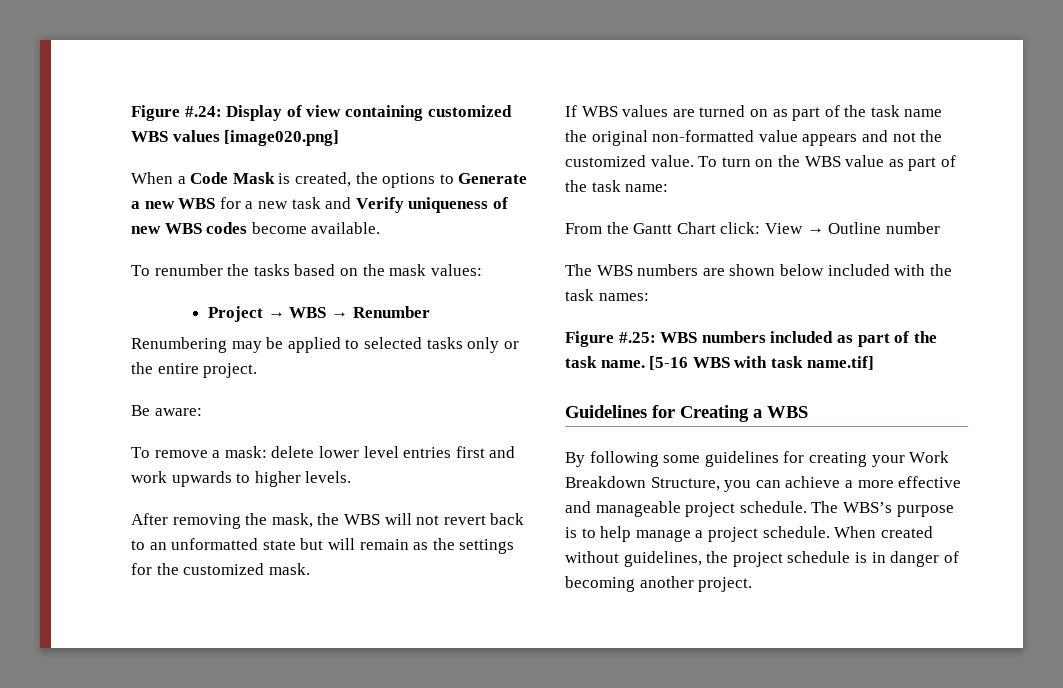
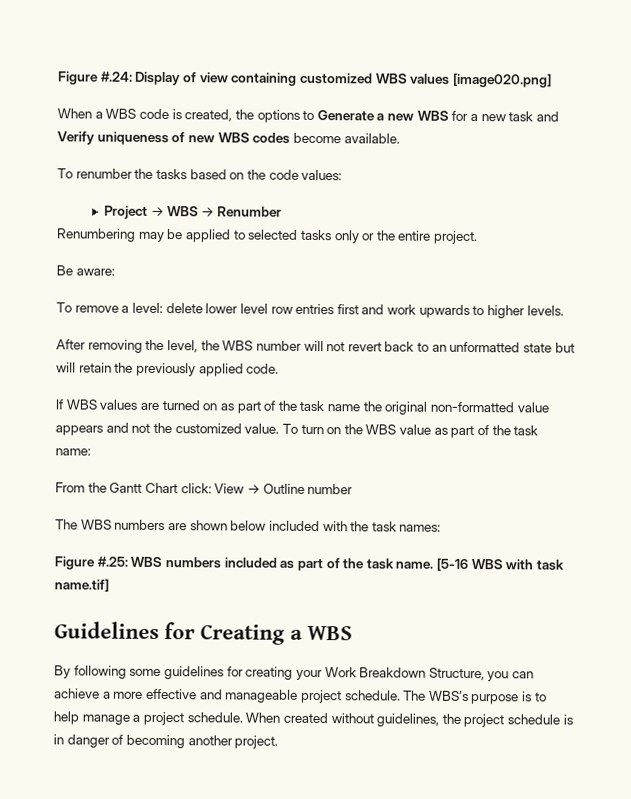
- When a Code Mask is created, the options to Generate a new WBS for a new task and Verify uniqueness of new WBS codes become available.
+ When a WBS code is created, the options to Generate a new WBS for a new task and Verify uniqueness of new WBS codes become available.
- To renumber the tasks based on the mask values:
+ To renumber the tasks based on the code values:
- To remove a mask: delete lower level entries first and work upwards to higher levels.
+ To remove a level: delete lower level row entries first and work upwards to higher levels.
- After removing the mask, the WBS will not revert back to an unformatted state but will remain as the settings for the customized mask.
+ After removing the level, the WBS number will not revert back to an unformatted state but will retain the previously applied code.

